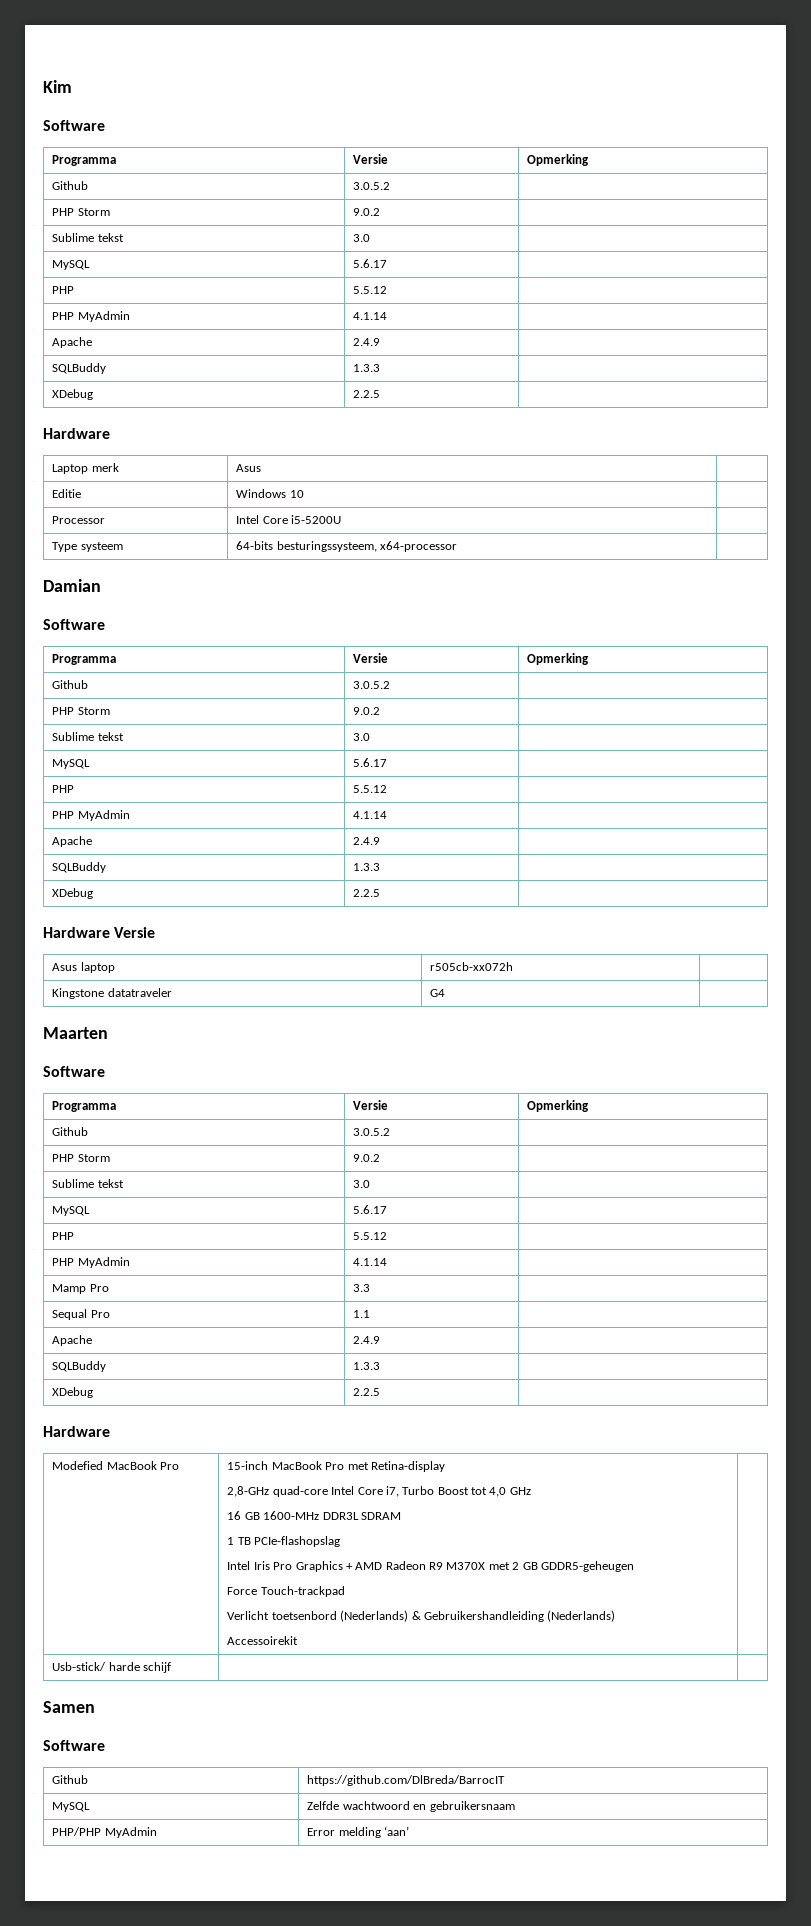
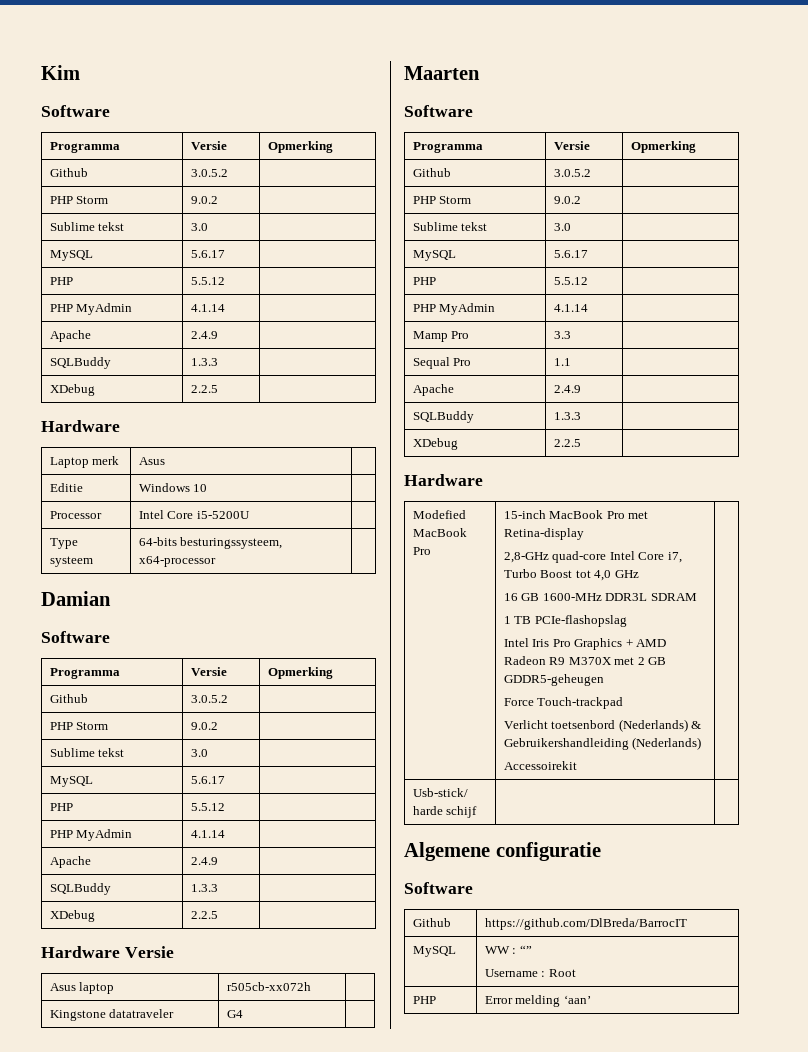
- Samen
+ Algemene configuratie
- MySQL | Zelfde wachtwoord en gebruikersnaam
- PHP/PHP MyAdmin | Error melding ‘aan’
+ MySQL | WW : “”
+ Username : Root
+ PHP | Error melding ‘aan’

